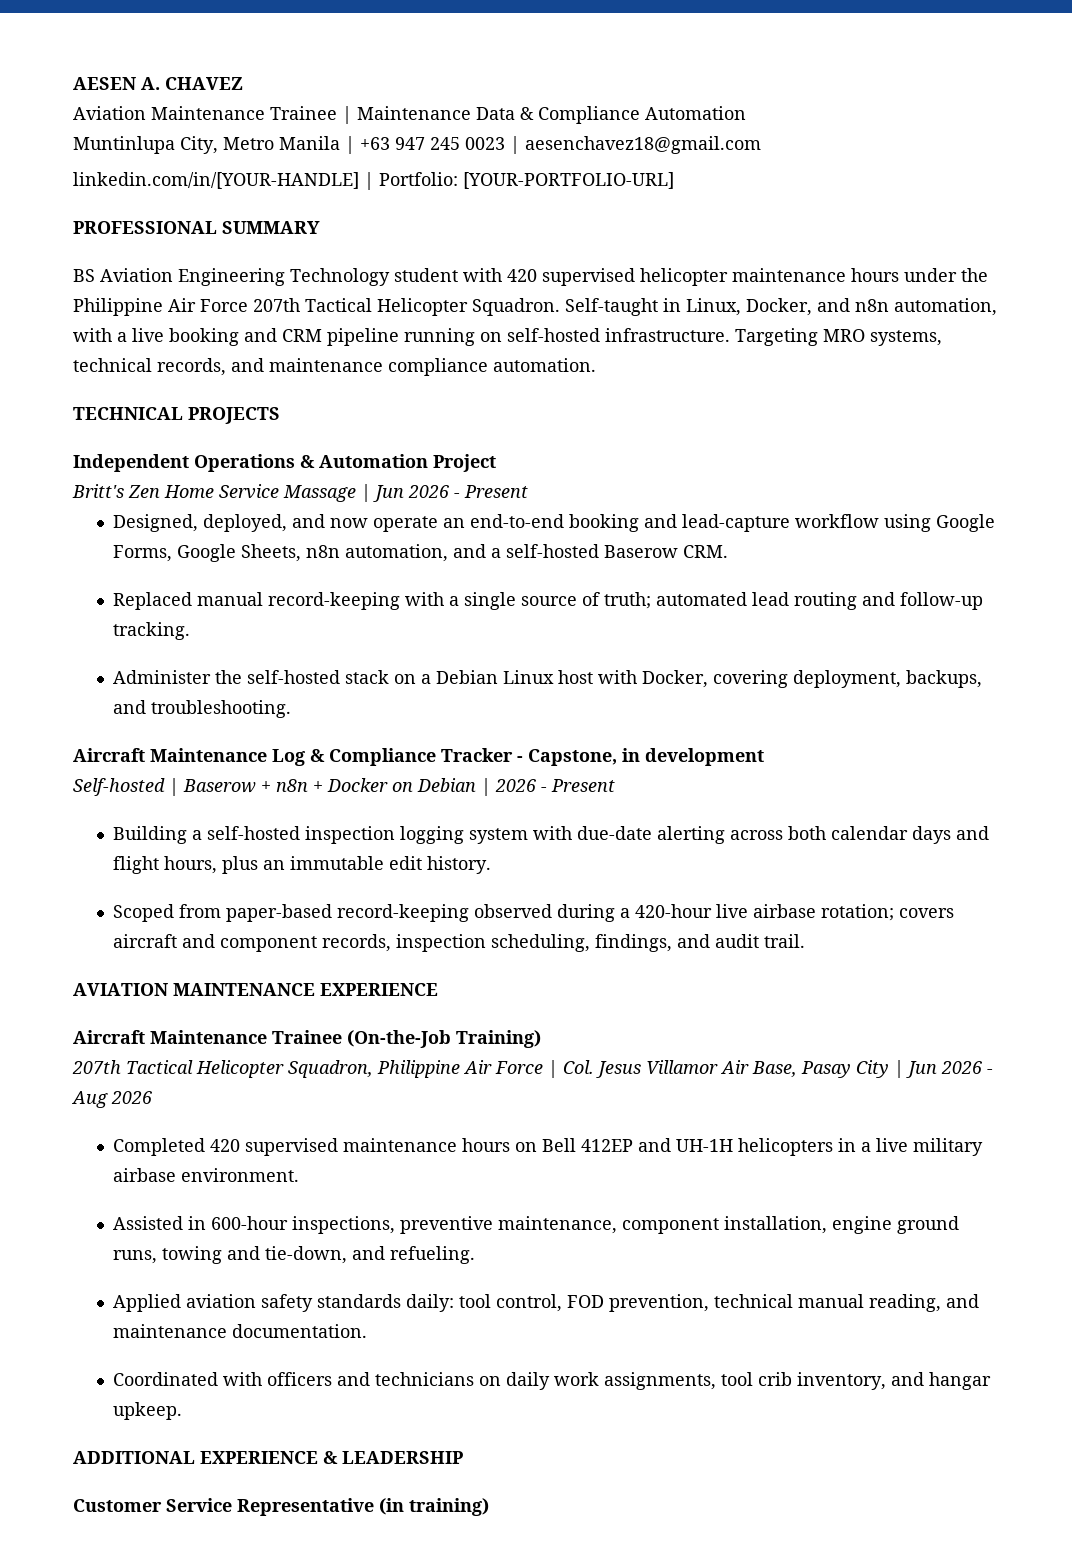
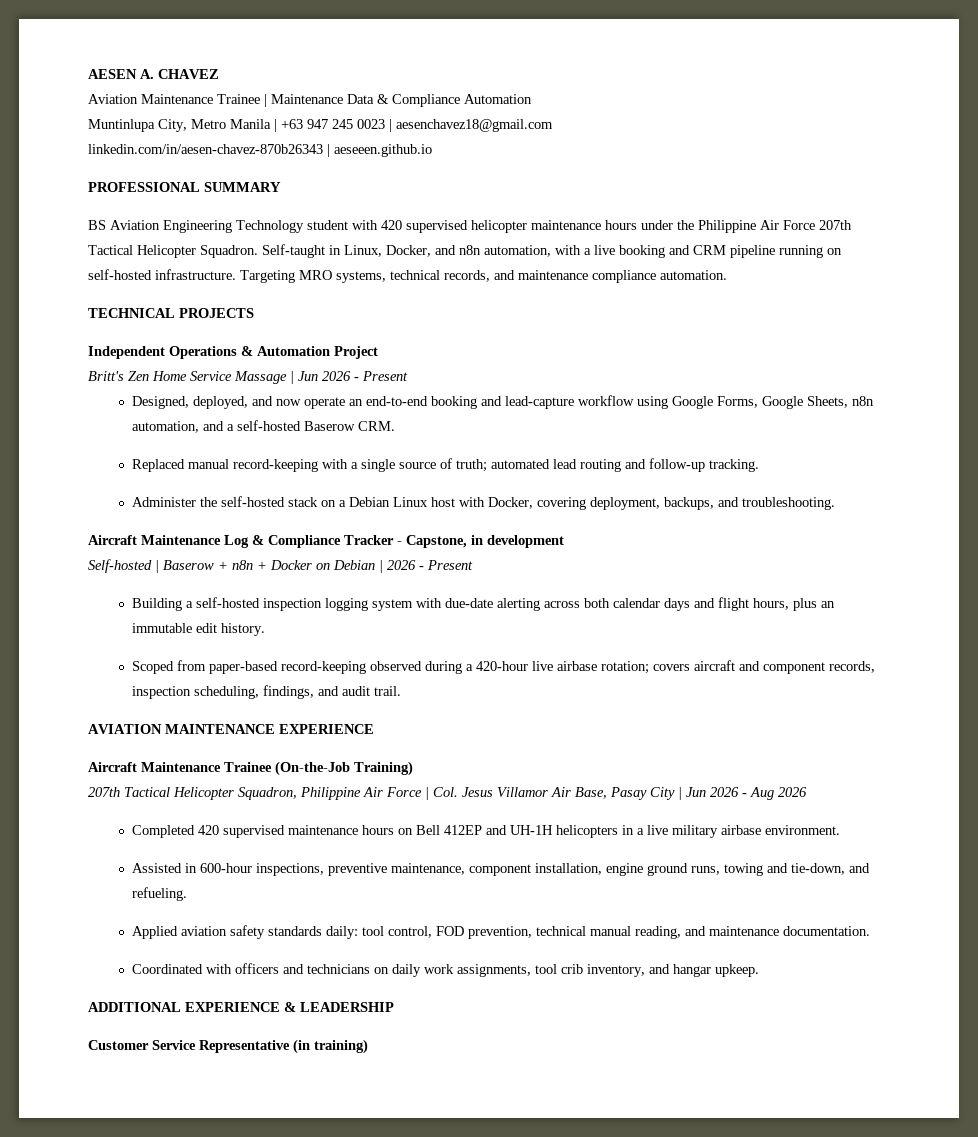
- linkedin.com/in/[YOUR-HANDLE] | Portfolio: [YOUR-PORTFOLIO-URL]
+ linkedin.com/in/aesen-chavez-870b26343 | aeseeen.github.io

